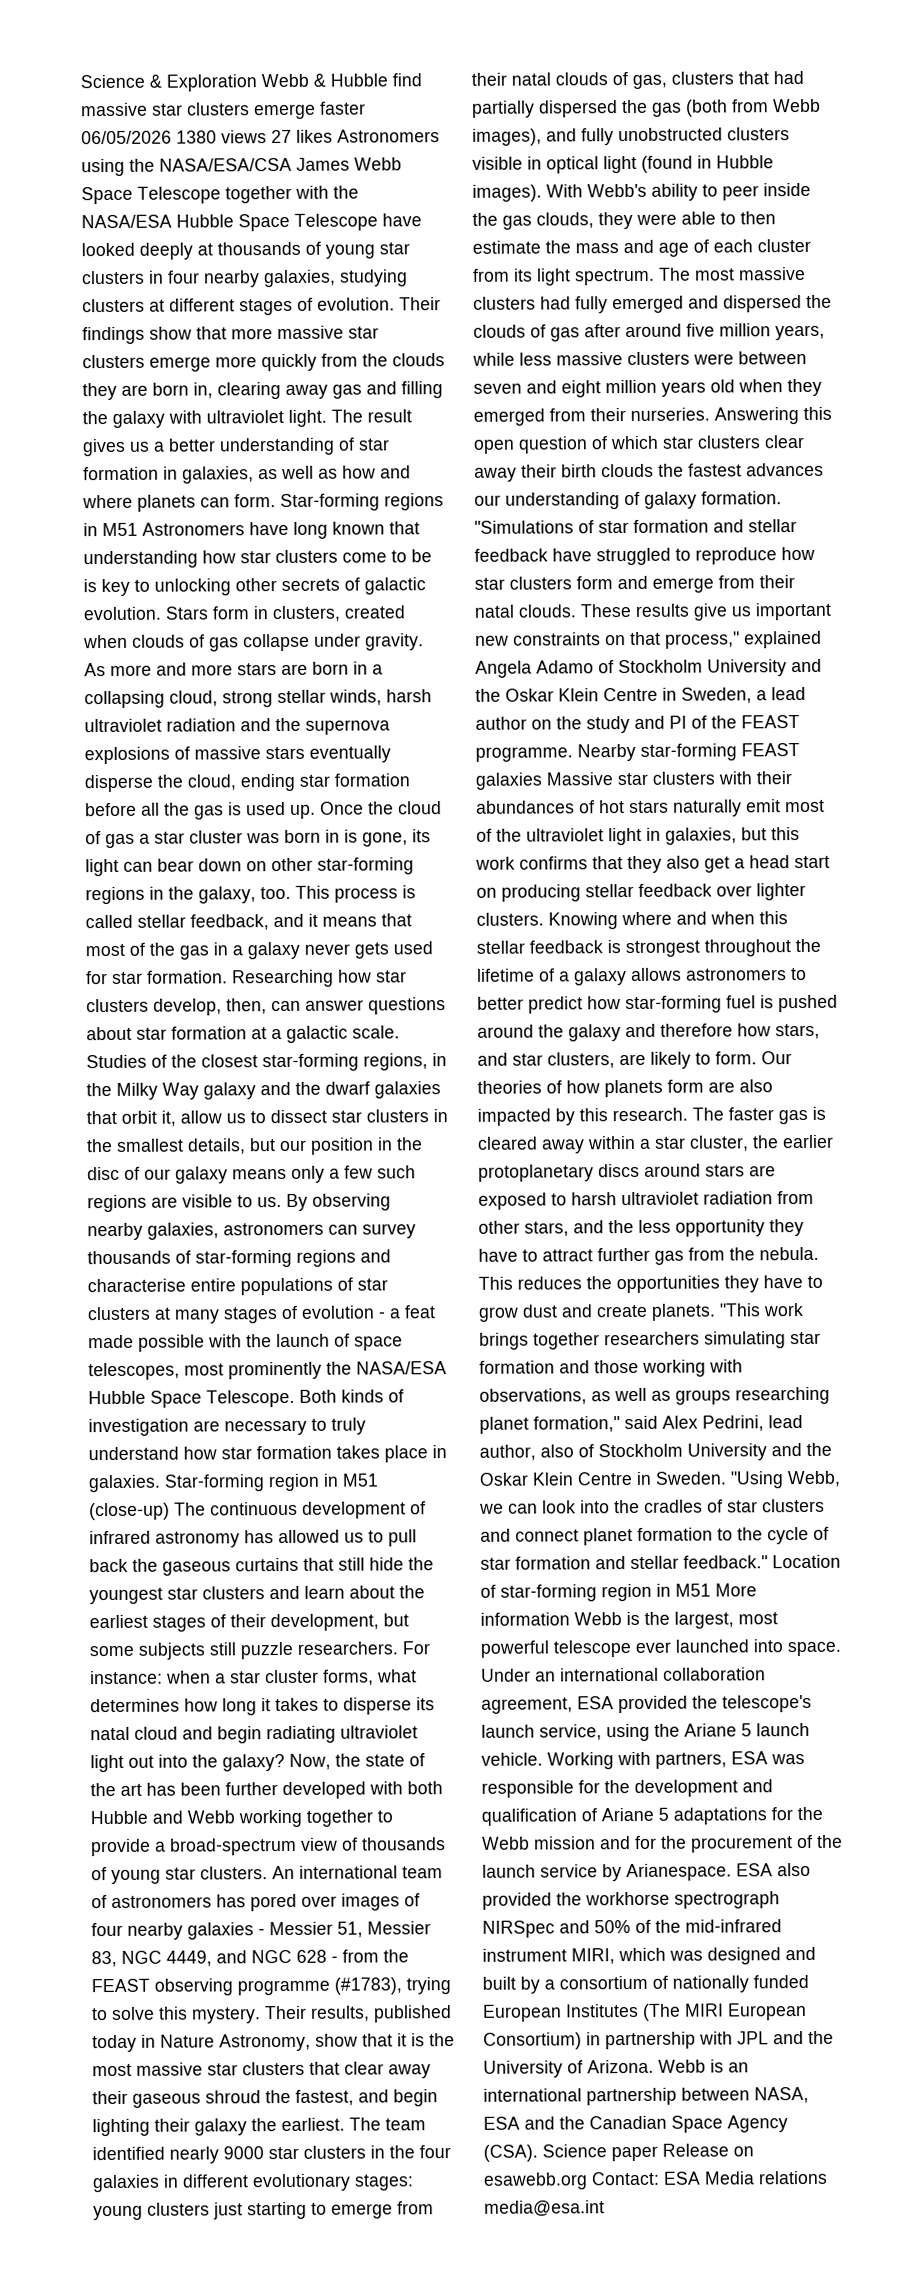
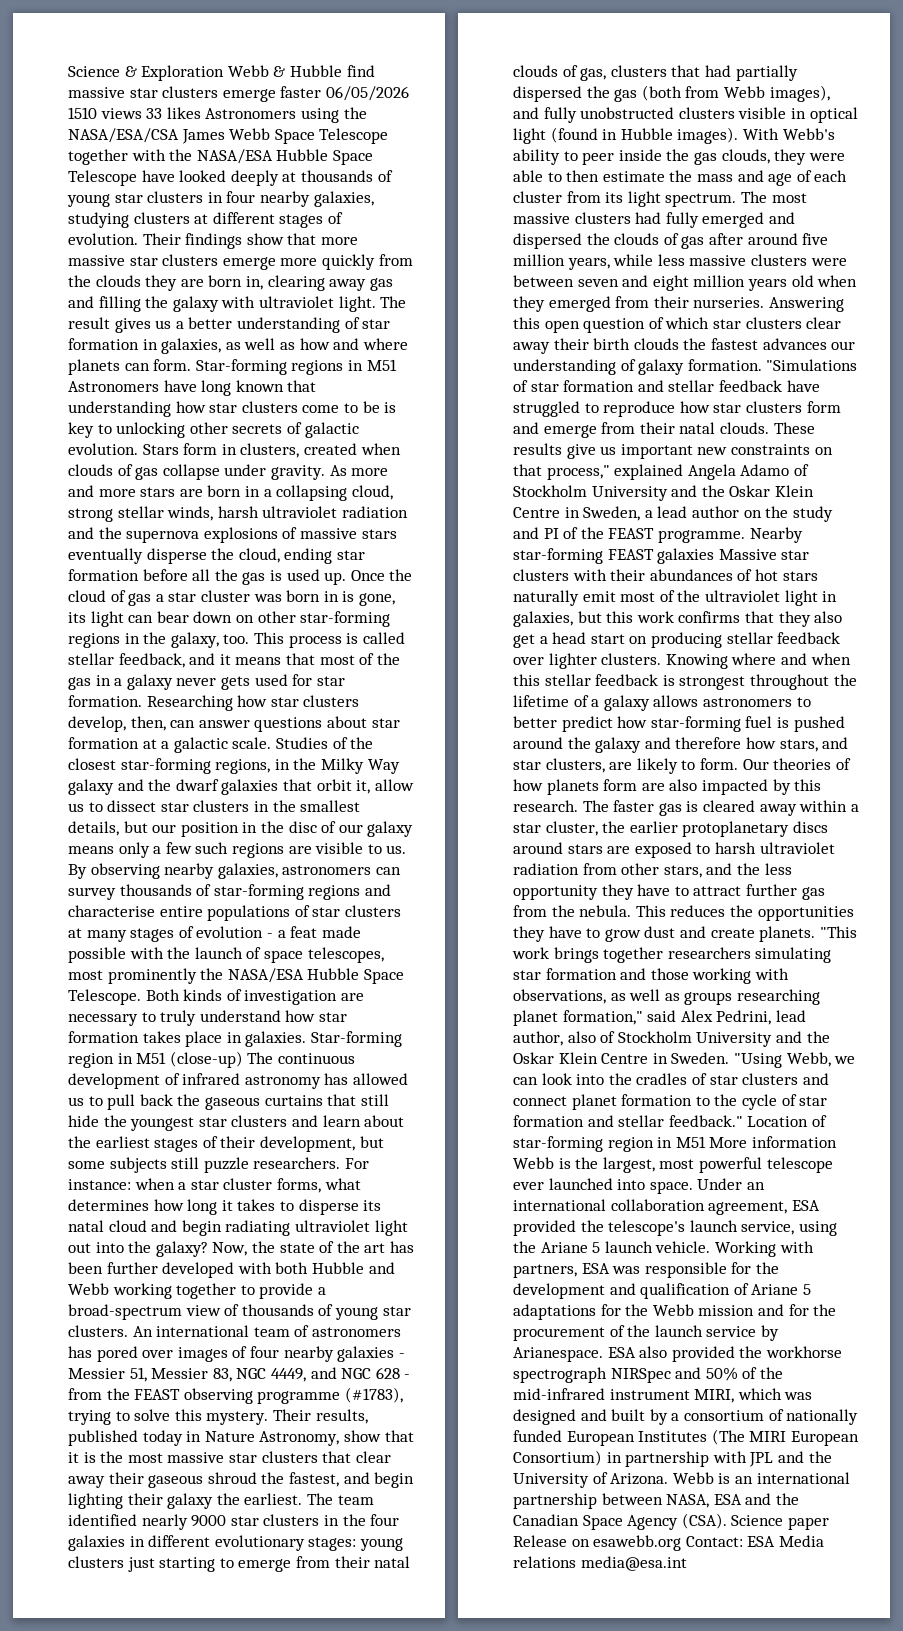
- Science & Exploration Webb & Hubble find massive star clusters emerge faster 06/05/2026 1380 views 27 likes Astronomers using the NASA/ESA/CSA James Webb Space Telescope together with the NASA/ESA Hubble Space Telescope have looked deeply at thousands of young star clusters in four nearby galaxies, studying clusters at different stages of evolution.
+ Science & Exploration Webb & Hubble find massive star clusters emerge faster 06/05/2026 1510 views 33 likes Astronomers using the NASA/ESA/CSA James Webb Space Telescope together with the NASA/ESA Hubble Space Telescope have looked deeply at thousands of young star clusters in four nearby galaxies, studying clusters at different stages of evolution.

